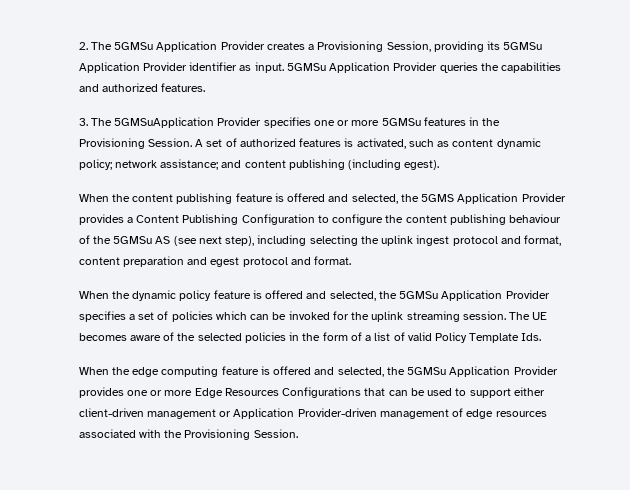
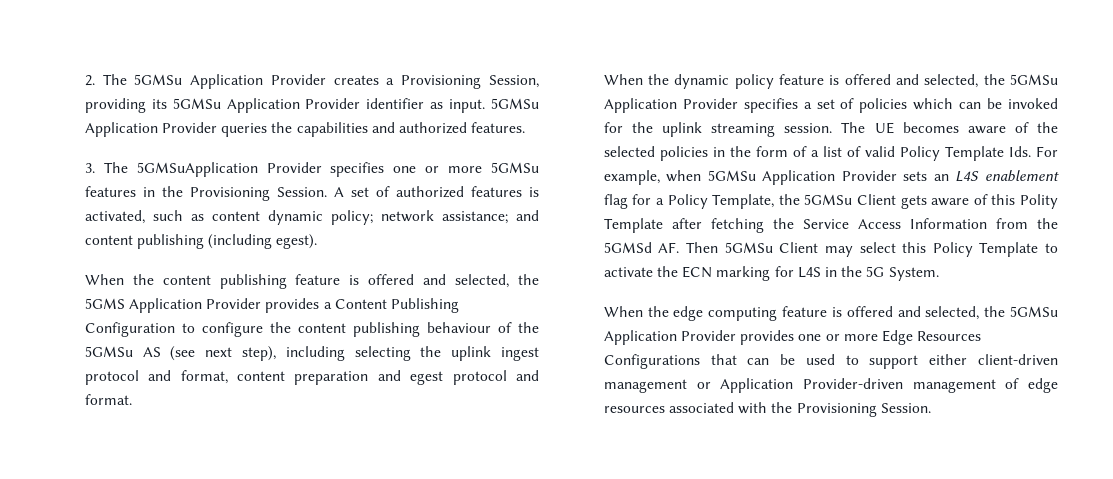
- The UE becomes aware of the selected policies in the form of a list of valid Policy Template Ids.
+ The UE becomes aware of the selected policies in the form of a list of valid Policy Template Ids. For example, when 5GMSu Application Provider sets an L4S enablement flag for a Policy Template, the 5GMSu Client gets aware of this Polity Template after fetching the Service Access Information from the 5GMSd AF. Then 5GMSu Client may select this Policy Template to activate the ECN marking for L4S in the 5G System.

